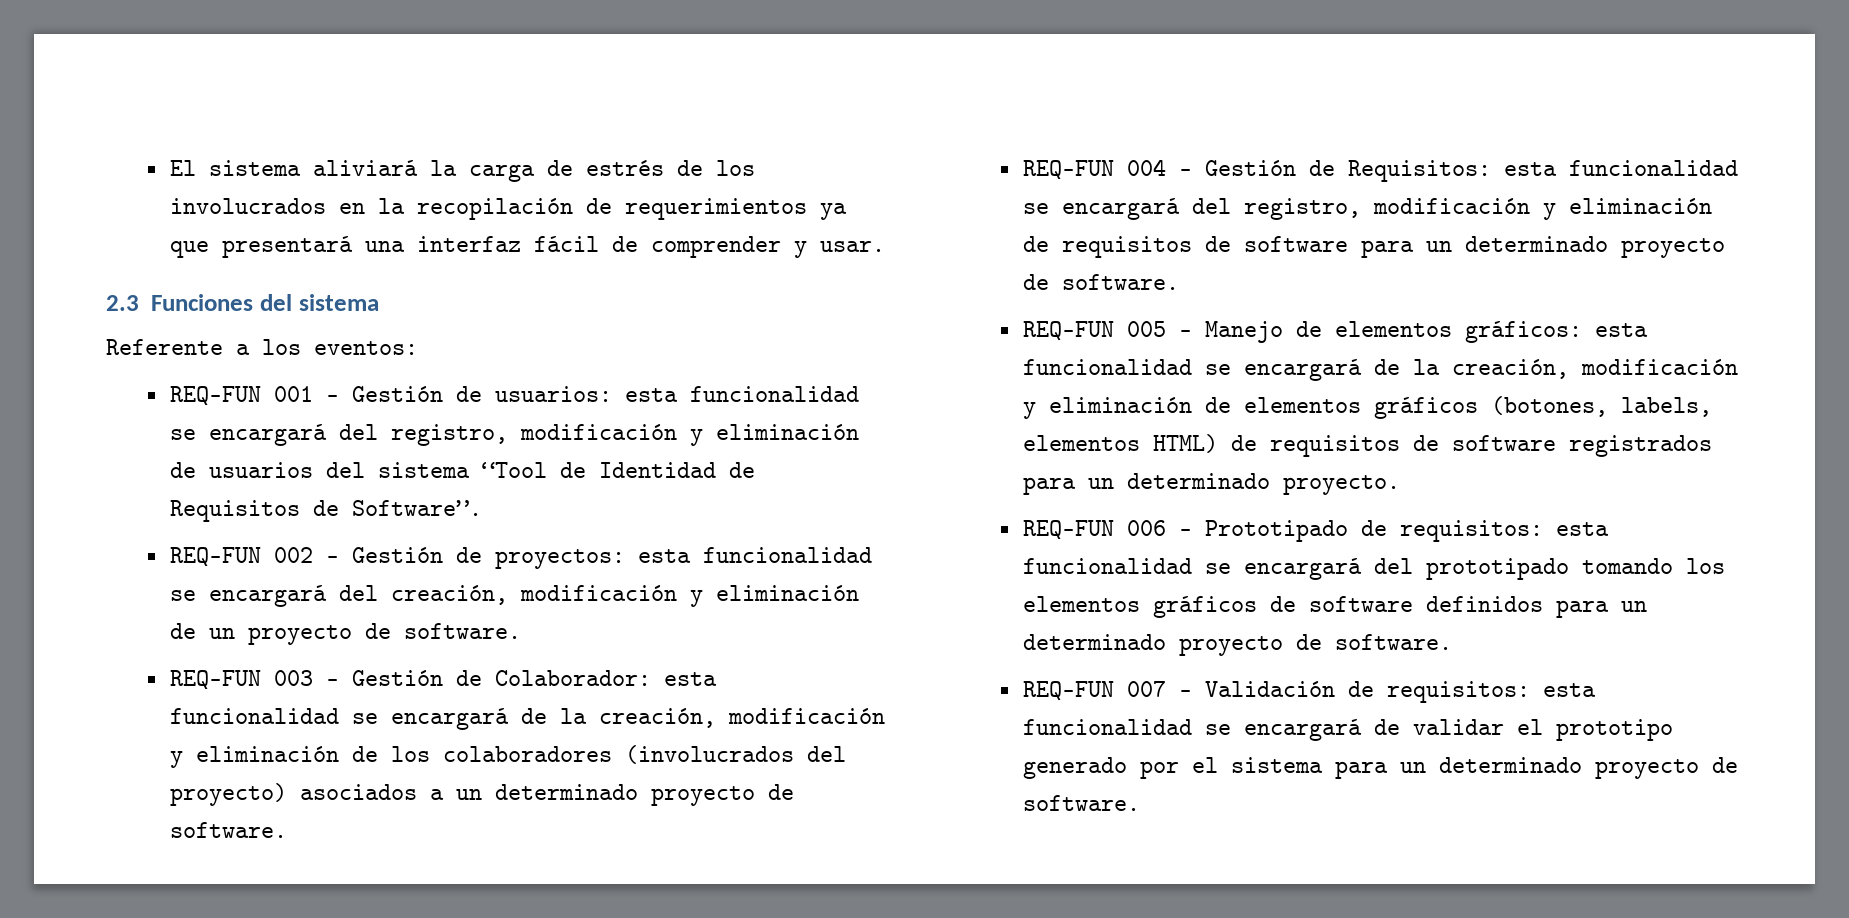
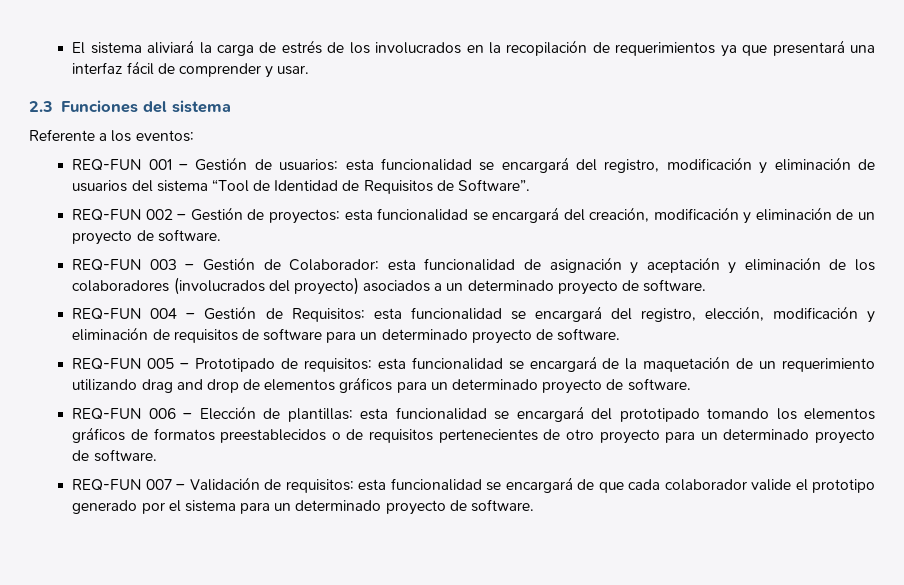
- REQ-FUN 003 – Gestión de Colaborador: esta funcionalidad se encargará de la creación, modificación y eliminación de los colaboradores (involucrados del proyecto) asociados a un determinado proyecto de software.
+ REQ-FUN 003 – Gestión de Colaborador: esta funcionalidad de asignación y aceptación y eliminación de los colaboradores (involucrados del proyecto) asociados a un determinado proyecto de software.
- REQ-FUN 004 – Gestión de Requisitos: esta funcionalidad se encargará del registro, modificación y eliminación de requisitos de software para un determinado proyecto de software.
+ REQ-FUN 004 – Gestión de Requisitos: esta funcionalidad se encargará del registro, elección, modificación y eliminación de requisitos de software para un determinado proyecto de software.
- REQ-FUN 005 – Manejo de elementos gráficos: esta funcionalidad se encargará de la creación, modificación y eliminación de elementos gráficos (botones, labels, elementos HTML) de requisitos de software registrados para un determinado proyecto.
+ REQ-FUN 005 – Prototipado de requisitos: esta funcionalidad se encargará de la maquetación de un requerimiento utilizando drag and drop de elementos gráficos para un determinado proyecto de software.
- REQ-FUN 006 – Prototipado de requisitos: esta funcionalidad se encargará del prototipado tomando los elementos gráficos de software definidos para un determinado proyecto de software.
+ REQ-FUN 006 – Elección de plantillas: esta funcionalidad se encargará del prototipado tomando los elementos gráficos de formatos preestablecidos o de requisitos pertenecientes de otro proyecto para un determinado proyecto de software.
- REQ-FUN 007 – Validación de requisitos: esta funcionalidad se encargará de validar el prototipo generado por el sistema para un determinado proyecto de software.
+ REQ-FUN 007 – Validación de requisitos: esta funcionalidad se encargará de que cada colaborador valide el prototipo generado por el sistema para un determinado proyecto de software.

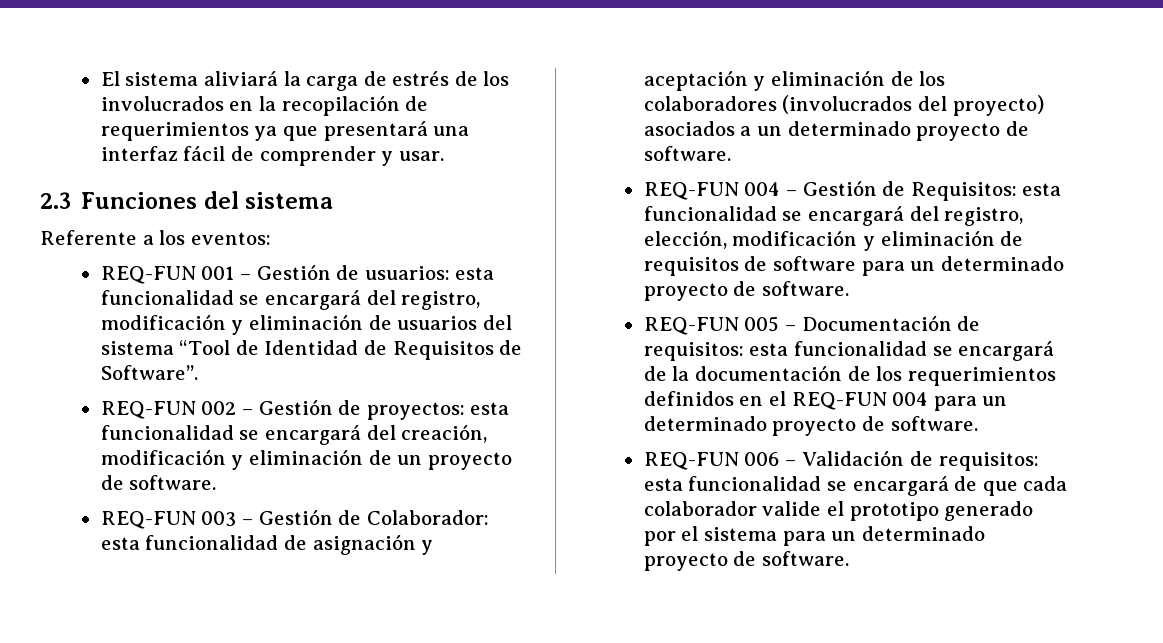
- REQ-FUN 005 – Prototipado de requisitos: esta funcionalidad se encargará de la maquetación de un requerimiento utilizando drag and drop de elementos gráficos para un determinado proyecto de software.
+ REQ-FUN 005 – Documentación de requisitos: esta funcionalidad se encargará de la documentación de los requerimientos definidos en el REQ-FUN 004 para un determinado proyecto de software.
- REQ-FUN 006 – Elección de plantillas: esta funcionalidad se encargará del prototipado tomando los elementos gráficos de formatos preestablecidos o de requisitos pertenecientes de otro proyecto para un determinado proyecto de software.
- REQ-FUN 007 – Validación de requisitos: esta funcionalidad se encargará de que cada colaborador valide el prototipo generado por el sistema para un determinado proyecto de software.
+ REQ-FUN 006 – Validación de requisitos: esta funcionalidad se encargará de que cada colaborador valide el prototipo generado por el sistema para un determinado proyecto de software.

